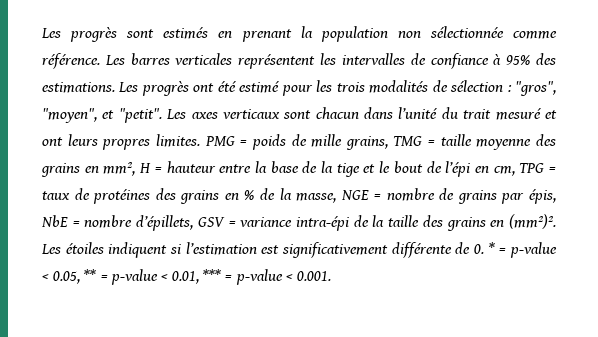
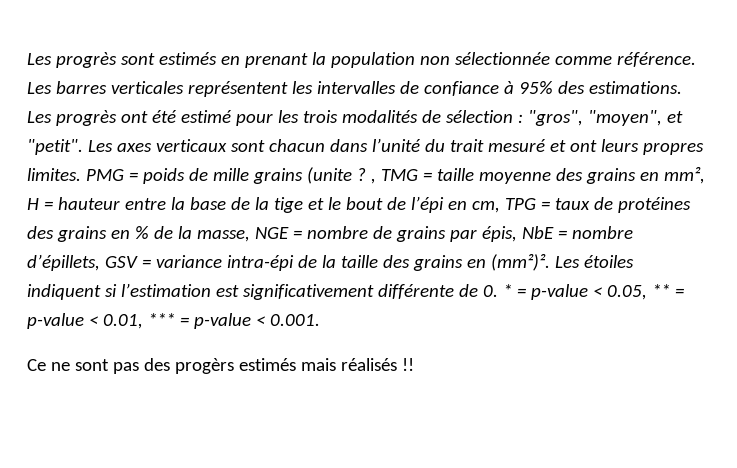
- PMG = poids de mille grains, TMG = taille moyenne des grains en mm², H = hauteur entre la base de la tige et le bout de l’épi en cm, TPG = taux de protéines des grains en % de la masse, NGE = nombre de grains par épis, NbE = nombre d’épillets, GSV = variance intra-épi de la taille des grains en (mm²)².
+ PMG = poids de mille grains (unite ? , TMG = taille moyenne des grains en mm², H = hauteur entre la base de la tige et le bout de l’épi en cm, TPG = taux de protéines des grains en % de la masse, NGE = nombre de grains par épis, NbE = nombre d’épillets, GSV = variance intra-épi de la taille des grains en (mm²)².
+ Ce ne sont pas des progèrs estimés mais réalisés !!

